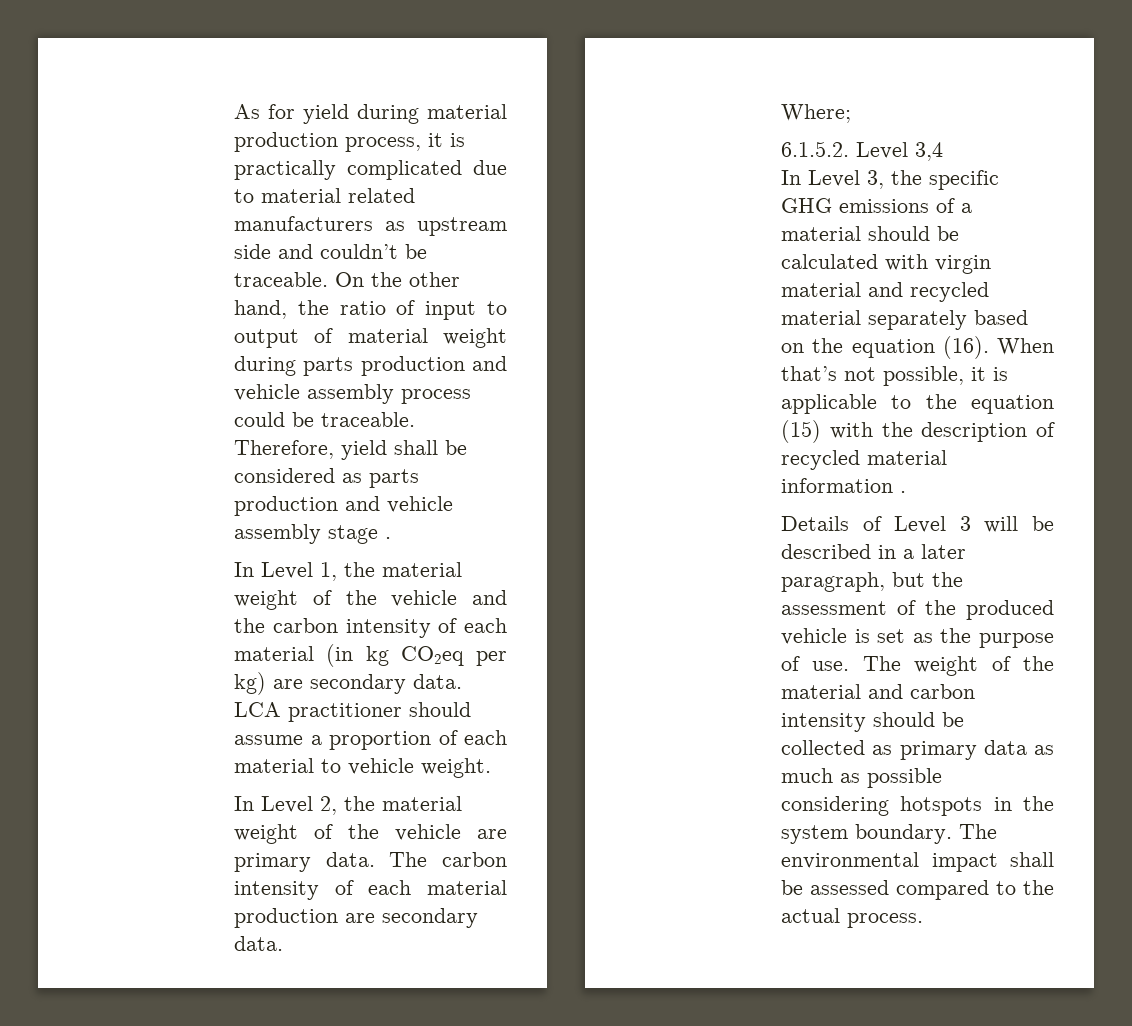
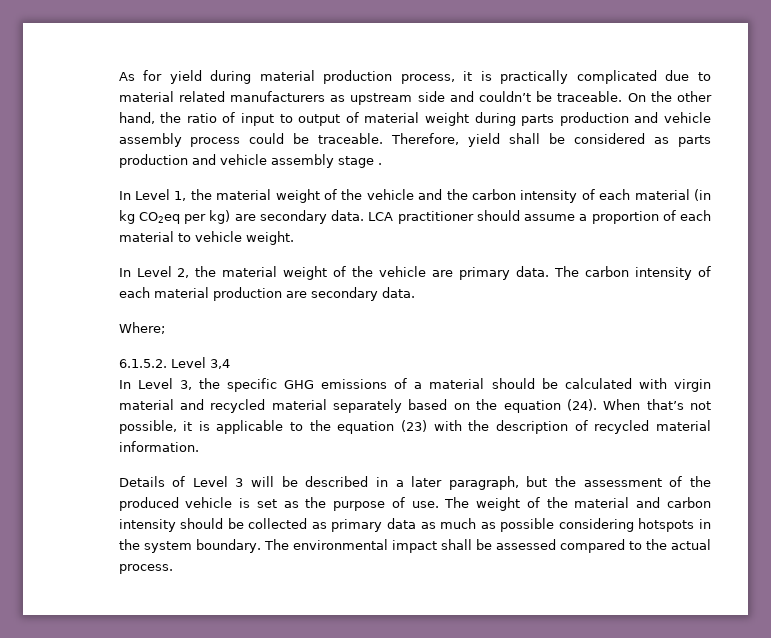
- In Level 3, the specific GHG emissions of a material should be calculated with virgin material and recycled material separately based on the equation (16).
+ In Level 3, the specific GHG emissions of a material should be calculated with virgin material and recycled material separately based on the equation (24).
- When that’s not possible, it is applicable to the equation (15) with the description of recycled material information .
+ When that’s not possible, it is applicable to the equation (23) with the description of recycled material information.

